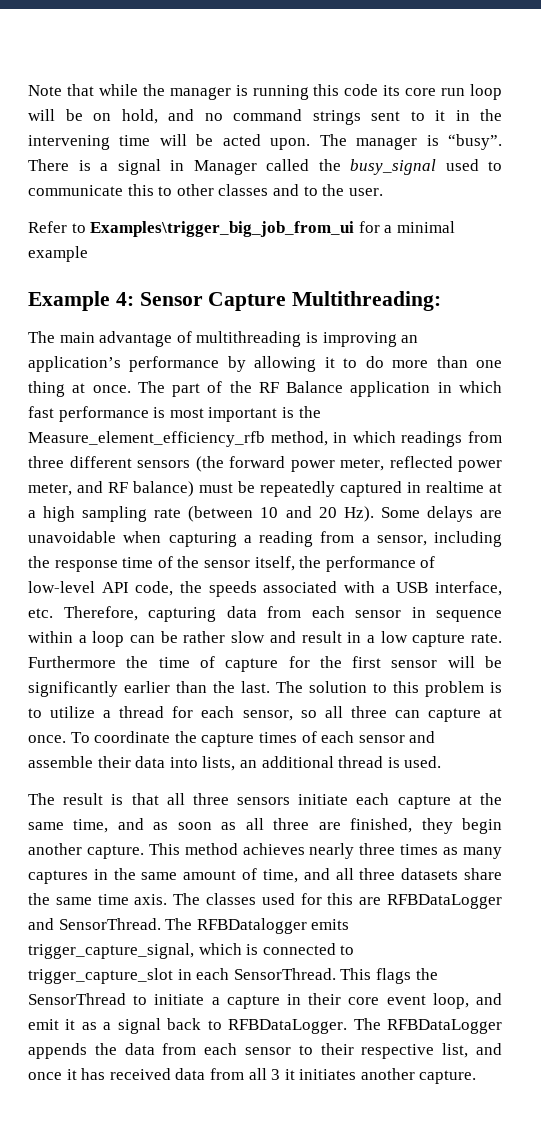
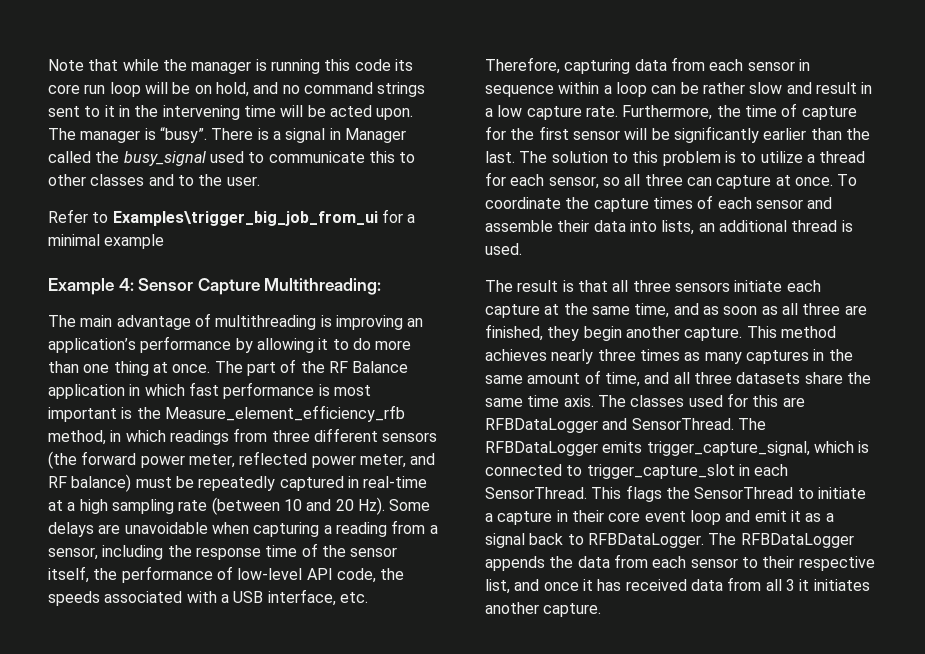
- The part of the RF Balance application in which fast performance is most important is the Measure_element_efficiency_rfb method, in which readings from three different sensors (the forward power meter, reflected power meter, and RF balance) must be repeatedly captured in realtime at a high sampling rate (between 10 and 20 Hz). Some delays are unavoidable when capturing a reading from a sensor, including the response time of the sensor itself, the performance of low-level API code, the speeds associated with a USB interface, etc. Therefore, capturing data from each sensor in sequence within a loop can be rather slow and result in a low capture rate.
+ The part of the RF Balance application in which fast performance is most important is the Measure_element_efficiency_rfb method, in which readings from three different sensors (the forward power meter, reflected power meter, and RF balance) must be repeatedly captured in real-time at a high sampling rate (between 10 and 20 Hz). Some delays are unavoidable when capturing a reading from a sensor, including the response time of the sensor itself, the performance of low-level API code, the speeds associated with a USB interface, etc. Therefore, capturing data from each sensor in sequence within a loop can be rather slow and result in a low capture rate.
- Furthermore the time of capture for the first sensor will be significantly earlier than the last.
+ Furthermore, the time of capture for the first sensor will be significantly earlier than the last.
- The RFBDatalogger emits trigger_capture_signal, which is connected to trigger_capture_slot in each SensorThread.
+ The RFBDataLogger emits trigger_capture_signal, which is connected to trigger_capture_slot in each SensorThread.
- This flags the SensorThread to initiate a capture in their core event loop, and emit it as a signal back to RFBDataLogger.
+ This flags the SensorThread to initiate a capture in their core event loop and emit it as a signal back to RFBDataLogger.

